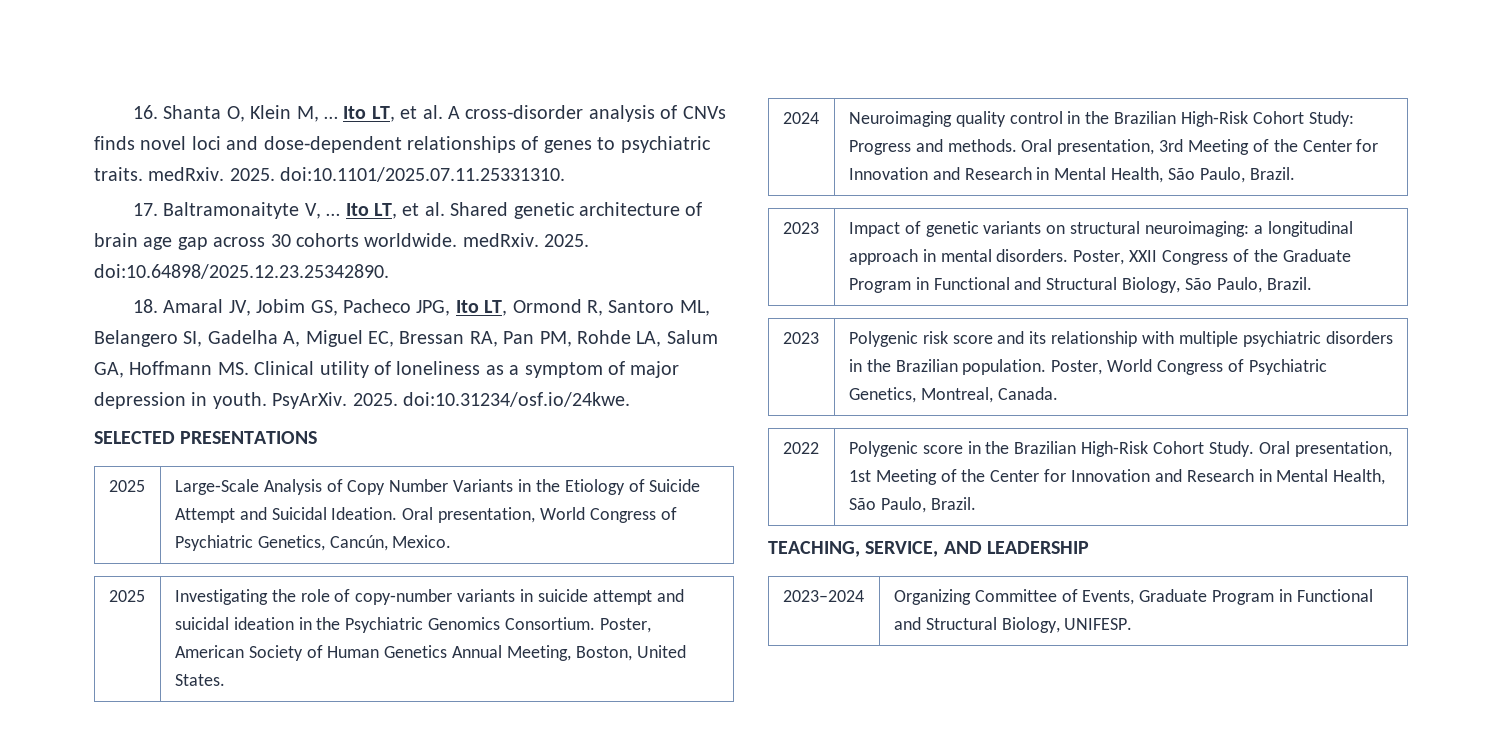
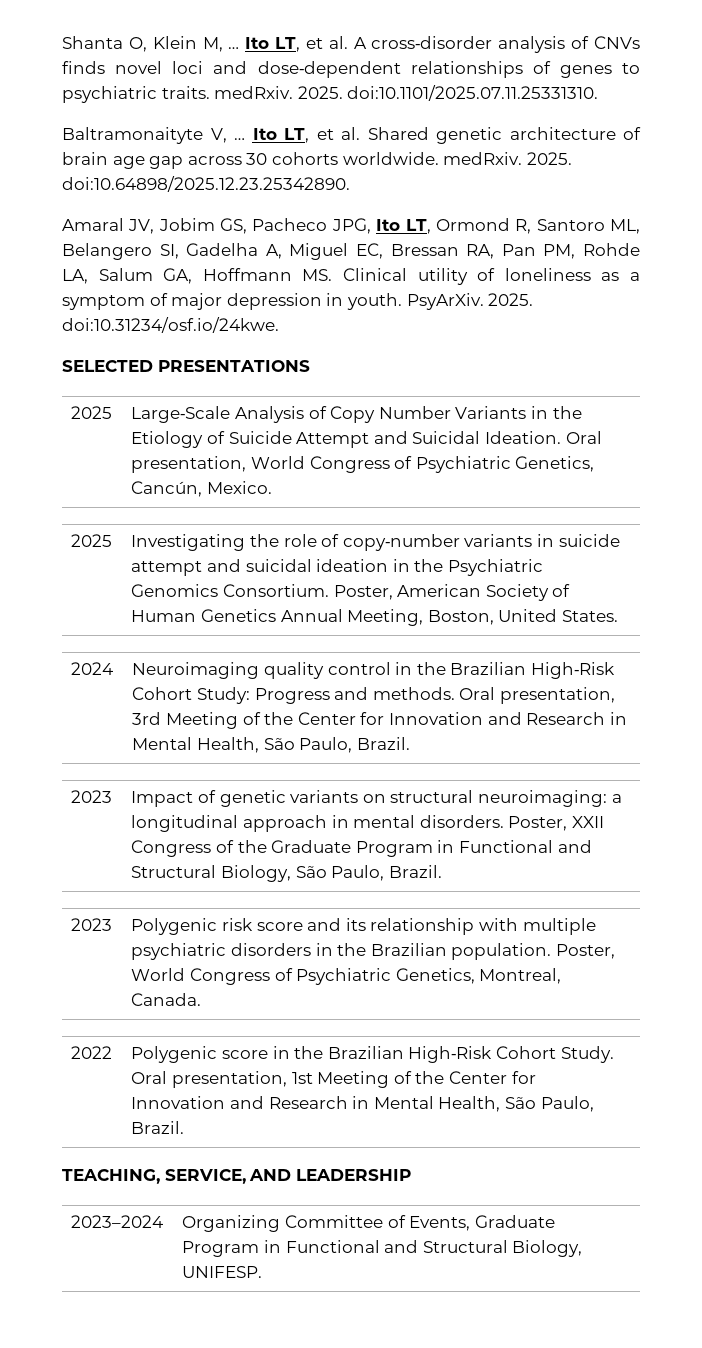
- 16. Shanta O, Klein M, …
+ Shanta O, Klein M, …
- 17. Baltramonaityte V, …
+ Baltramonaityte V, …
- 18. Amaral JV, Jobim GS, Pacheco JPG, Ito LT, Ormond R, Santoro ML, Belangero SI, Gadelha A, Miguel EC, Bressan RA, Pan PM, Rohde LA, Salum GA, Hoffmann MS. Clinical utility of loneliness as a symptom of major depression in youth.
+ Amaral JV, Jobim GS, Pacheco JPG, Ito LT, Ormond R, Santoro ML, Belangero SI, Gadelha A, Miguel EC, Bressan RA, Pan PM, Rohde LA, Salum GA, Hoffmann MS. Clinical utility of loneliness as a symptom of major depression in youth.

